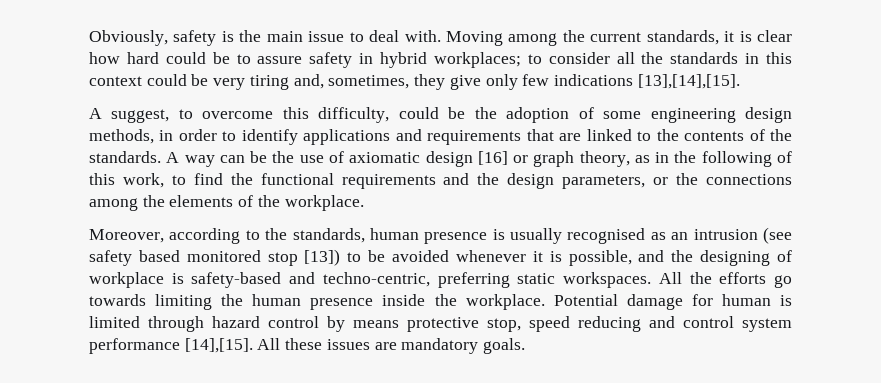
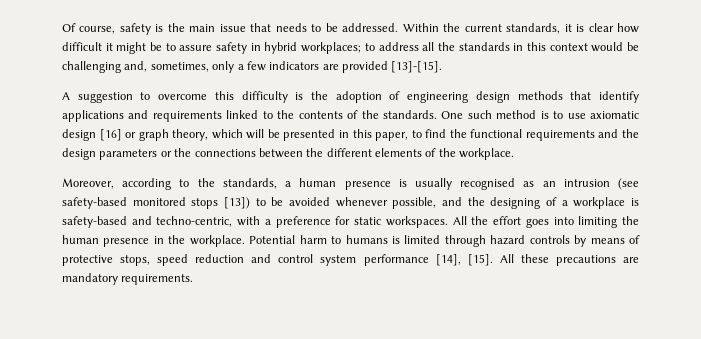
- Obviously, safety is the main issue to deal with. Moving among the current standards, it is clear how hard could be to assure safety in hybrid workplaces; to consider all the standards in this context could be very tiring and, sometimes, they give only few indications [13],[14],[15].
- A suggest, to overcome this difficulty, could be the adoption of some engineering design methods, in order to identify applications and requirements that are linked to the contents of the standards.
+ Of course, safety is the main issue that needs to be addressed. Within the current standards, it is clear how difficult it might be to assure safety in hybrid workplaces; to address all the standards in this context would be challenging and, sometimes, only a few indicators are provided [13]-[15].
+ A suggestion to overcome this difficulty is the adoption of engineering design methods that identify applications and requirements linked to the contents of the standards.
- A way can be the use of axiomatic design [16] or graph theory, as in the following of this work, to find the functional requirements and the design parameters, or the connections among the elements of the workplace.
+ One such method is to use axiomatic design [16] or graph theory, which will be presented in this paper, to find the functional requirements and the design parameters or the connections between the different elements of the workplace.
- Moreover, according to the standards, human presence is usually recognised as an intrusion (see safety based monitored stop [13]) to be avoided whenever it is possible, and the designing of workplace is safety-based and techno-centric, preferring static workspaces.
+ Moreover, according to the standards, a human presence is usually recognised as an intrusion (see safety-based monitored stops [13]) to be avoided whenever possible, and the designing of a workplace is safety-based and techno-centric, with a preference for static workspaces.
- All the efforts go towards limiting the human presence inside the workplace.
+ All the effort goes into limiting the human presence in the workplace.
- Potential damage for human is limited through hazard control by means protective stop, speed reducing and control system performance [14],[15].
+ Potential harm to humans is limited through hazard controls by means of protective stops, speed reduction and control system performance [14], [15].
- All these issues are mandatory goals.
+ All these precautions are mandatory requirements.

